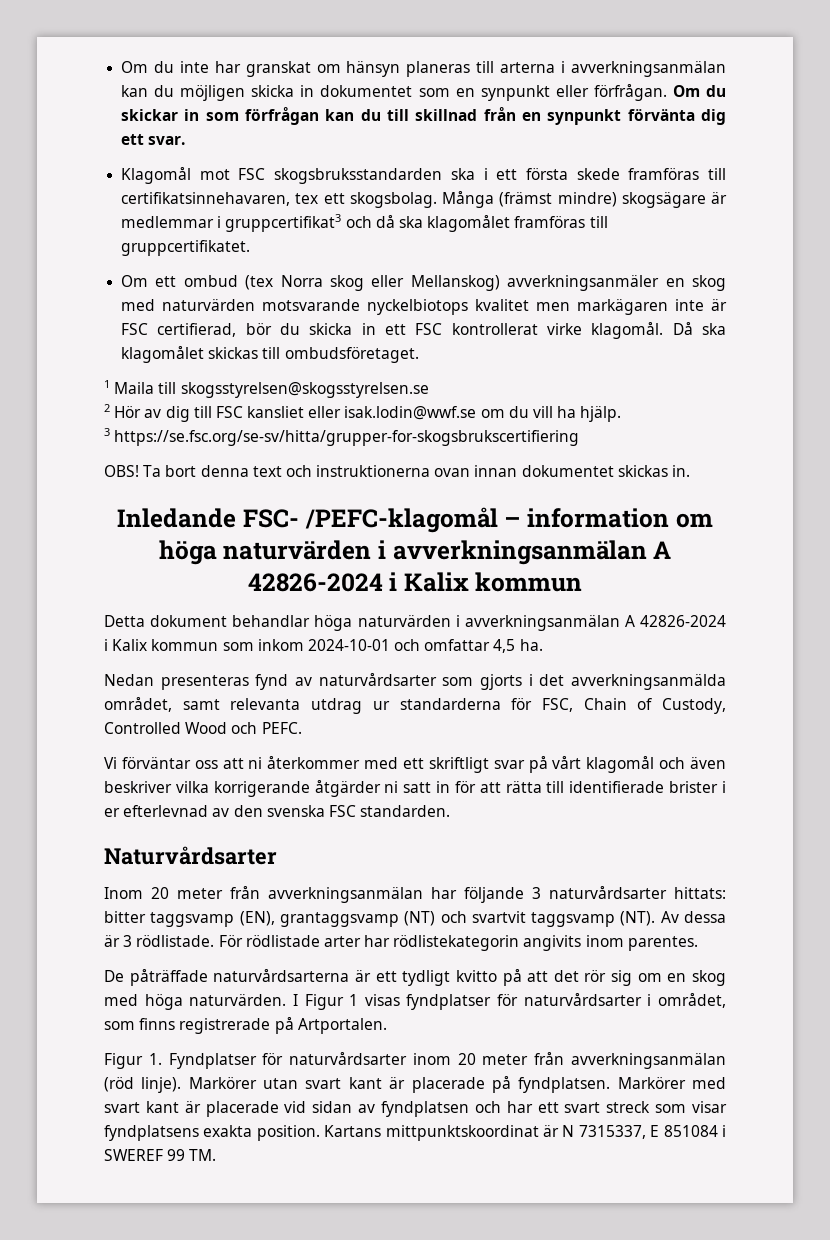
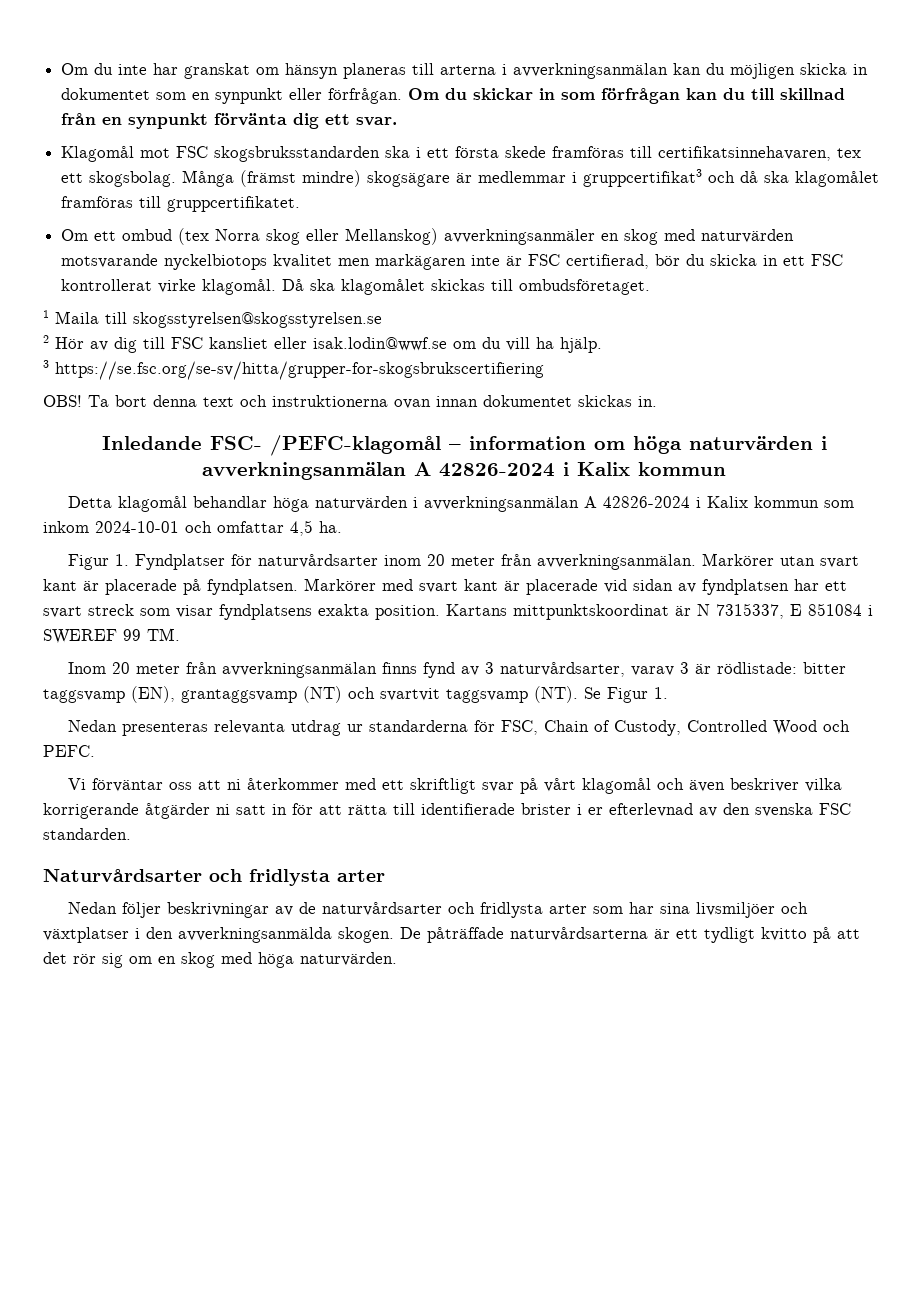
- Detta dokument behandlar höga naturvärden i avverkningsanmälan A 42826-2024 i Kalix kommun som inkom 2024-10-01 och omfattar 4,5 ha.
+ Detta klagomål behandlar höga naturvärden i avverkningsanmälan A 42826-2024 i Kalix kommun som inkom 2024-10-01 och omfattar 4,5 ha.
- Nedan presenteras fynd av naturvårdsarter som gjorts i det avverkningsanmälda området, samt relevanta utdrag ur standarderna för FSC, Chain of Custody, Controlled Wood och PEFC.
+ Figur 1. Fyndplatser för naturvårdsarter inom 20 meter från avverkningsanmälan. Markörer utan svart kant är placerade på fyndplatsen. Markörer med svart kant är placerade vid sidan av fyndplatsen har ett svart streck som visar fyndplatsens exakta position. Kartans mittpunktskoordinat är N 7315337, E 851084 i SWEREF 99 TM.
+ Inom 20 meter från avverkningsanmälan finns fynd av 3 naturvårdsarter, varav 3 är rödlistade: bitter taggsvamp (EN), grantaggsvamp (NT) och svartvit taggsvamp (NT). Se Figur 1.
+ Nedan presenteras relevanta utdrag ur standarderna för FSC, Chain of Custody, Controlled Wood och PEFC.
- Naturvårdsarter
- Inom 20 meter från avverkningsanmälan har följande 3 naturvårdsarter hittats: bitter taggsvamp (EN), grantaggsvamp (NT) och svartvit taggsvamp (NT). Av dessa är 3 rödlistade. För rödlistade arter har rödlistekategorin angivits inom parentes.
- De påträffade naturvårdsarterna är ett tydligt kvitto på att det rör sig om en skog med höga naturvärden. I Figur 1 visas fyndplatser för naturvårdsarter i området, som finns registrerade på Artportalen.
- Figur 1. Fyndplatser för naturvårdsarter inom 20 meter från avverkningsanmälan (röd linje). Markörer utan svart kant är placerade på fyndplatsen. Markörer med svart kant är placerade vid sidan av fyndplatsen och har ett svart streck som visar fyndplatsens exakta position. Kartans mittpunktskoordinat är N 7315337, E 851084 i SWEREF 99 TM.
+ Naturvårdsarter och fridlysta arter
+ Nedan följer beskrivningar av de naturvårdsarter och fridlysta arter som har sina livsmiljöer och växtplatser i den avverkningsanmälda skogen. De påträffade naturvårdsarterna är ett tydligt kvitto på att det rör sig om en skog med höga naturvärden.

